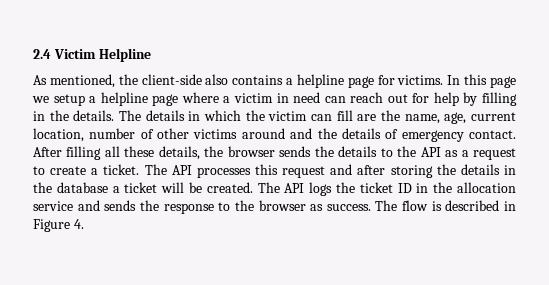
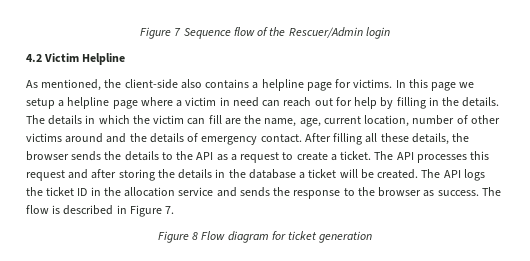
- 2.4 Victim Helpline
+ Figure 7 Sequence flow of the Rescuer/Admin login
+ 4.2 Victim Helpline
- The flow is described in Figure 4.
+ The flow is described in Figure 7.
+ Figure 8 Flow diagram for ticket generation

